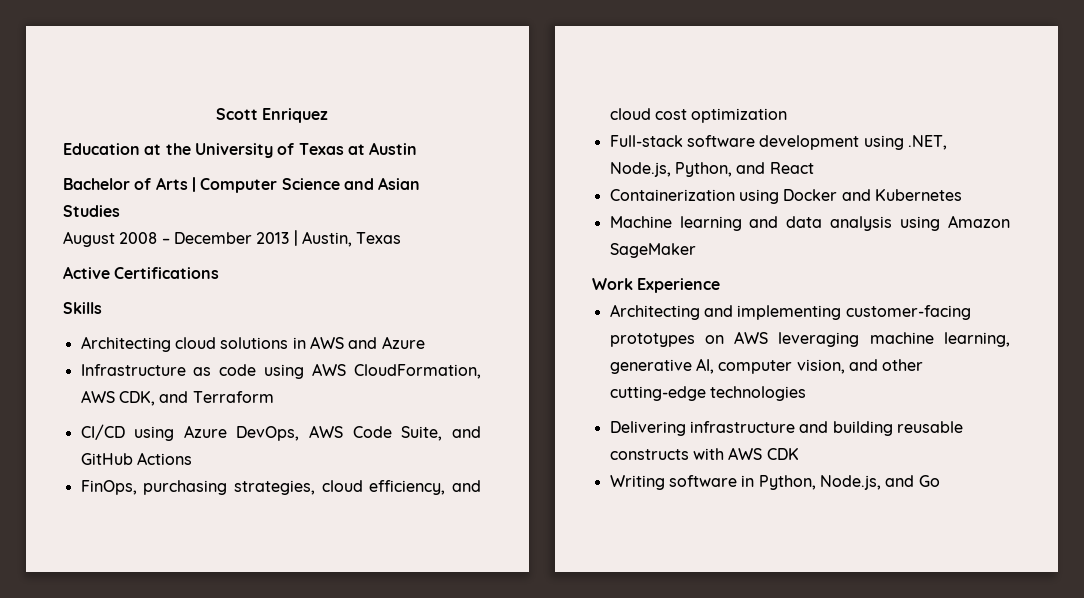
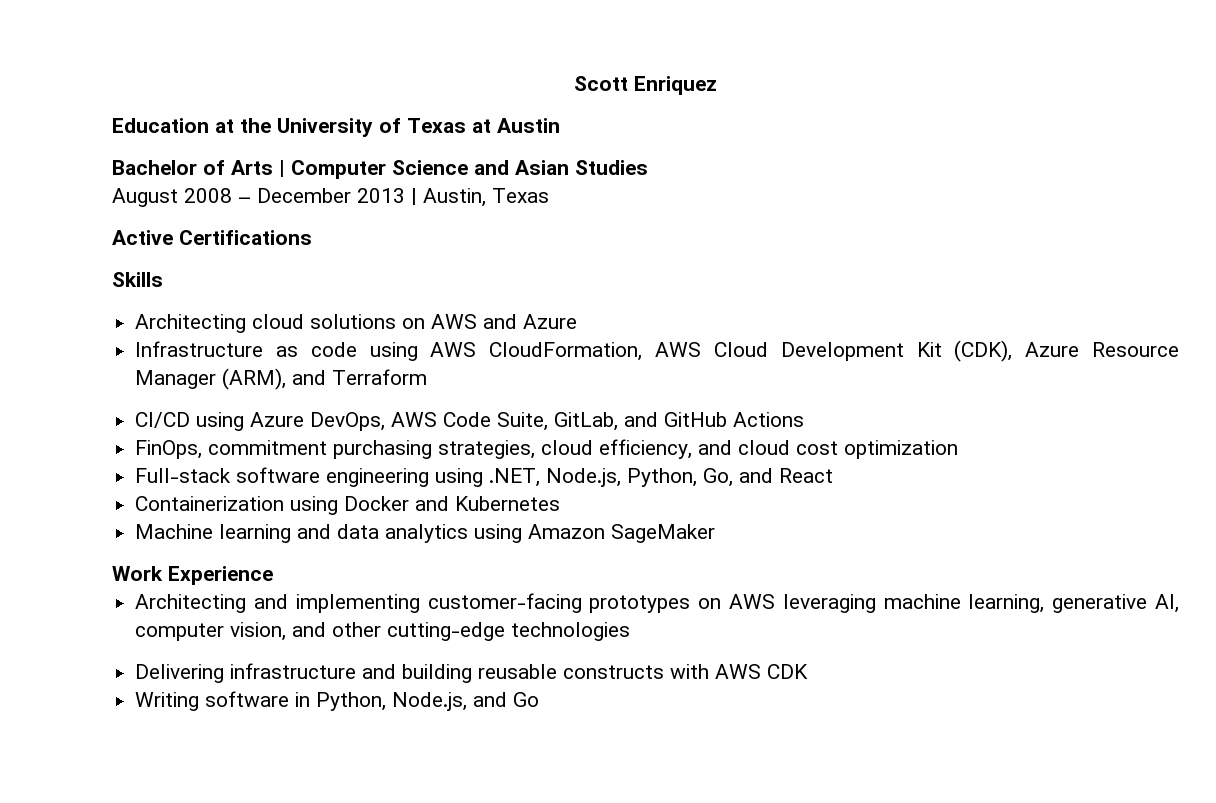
- Architecting cloud solutions in AWS and Azure
+ Architecting cloud solutions on AWS and Azure
- Infrastructure as code using AWS CloudFormation, AWS CDK, and Terraform
+ Infrastructure as code using AWS CloudFormation, AWS Cloud Development Kit (CDK), Azure Resource Manager (ARM), and Terraform
- CI/CD using Azure DevOps, AWS Code Suite, and GitHub Actions
+ CI/CD using Azure DevOps, AWS Code Suite, GitLab, and GitHub Actions
- FinOps, purchasing strategies, cloud efficiency, and cloud cost optimization
+ FinOps, commitment purchasing strategies, cloud efficiency, and cloud cost optimization
- Full-stack software development using .NET, Node.js, Python, and React
+ Full-stack software engineering using .NET, Node.js, Python, Go, and React
- Machine learning and data analysis using Amazon SageMaker
+ Machine learning and data analytics using Amazon SageMaker

